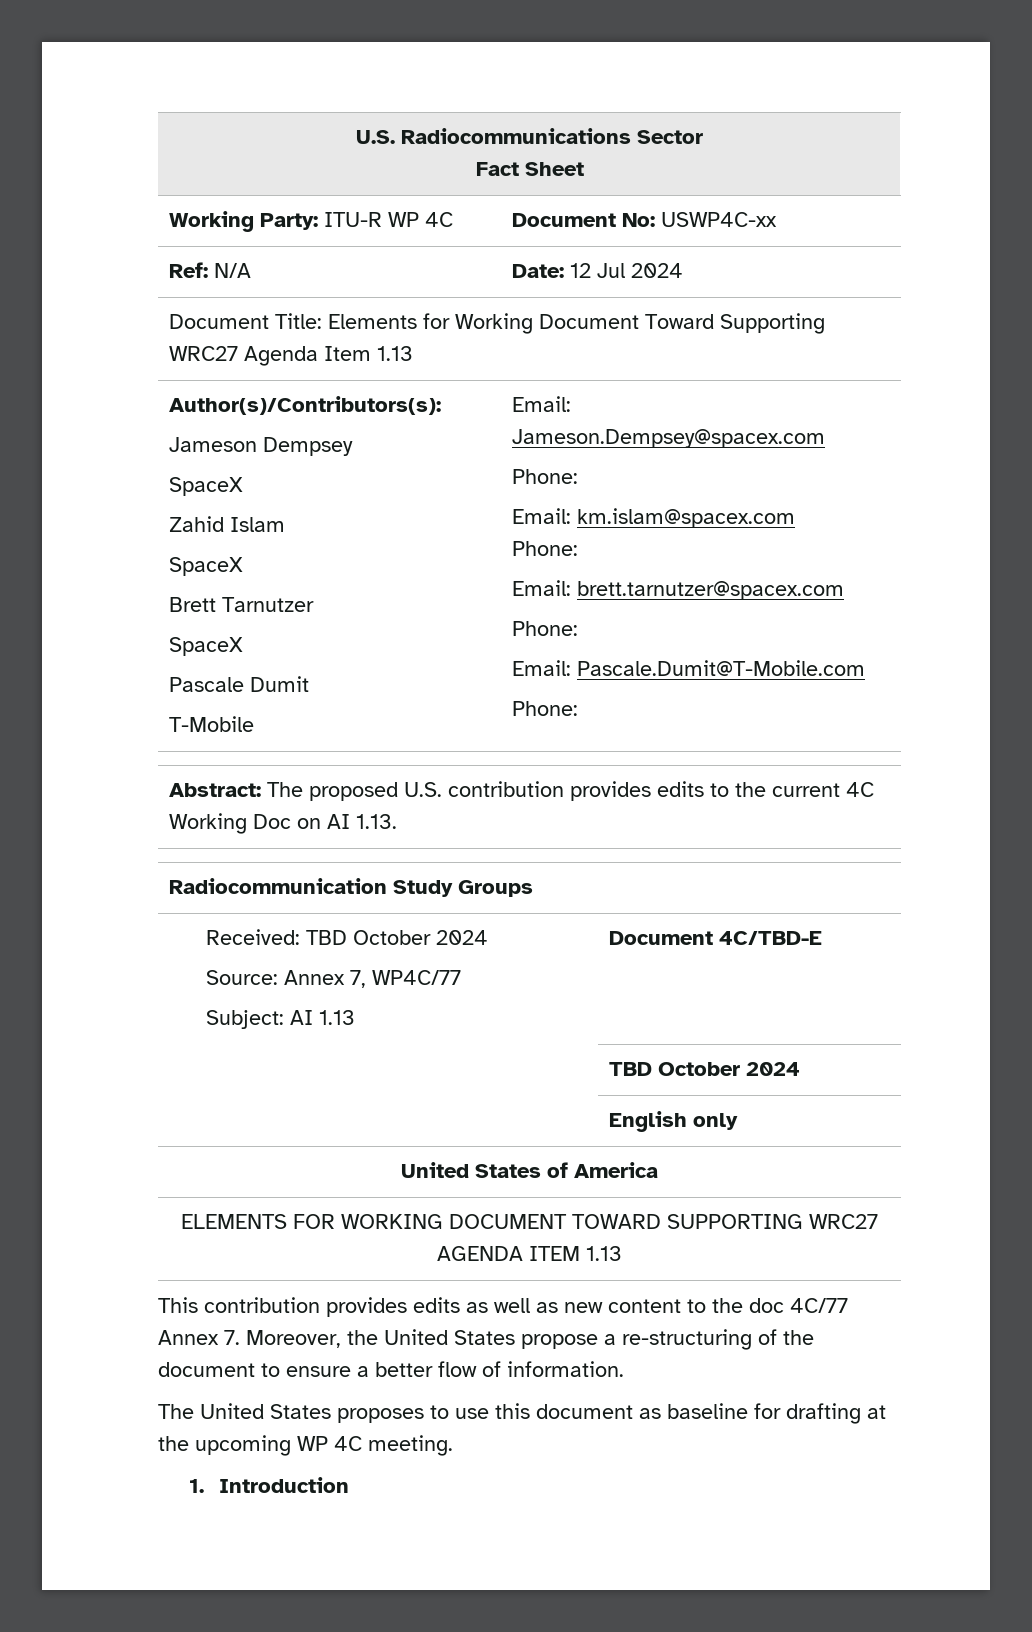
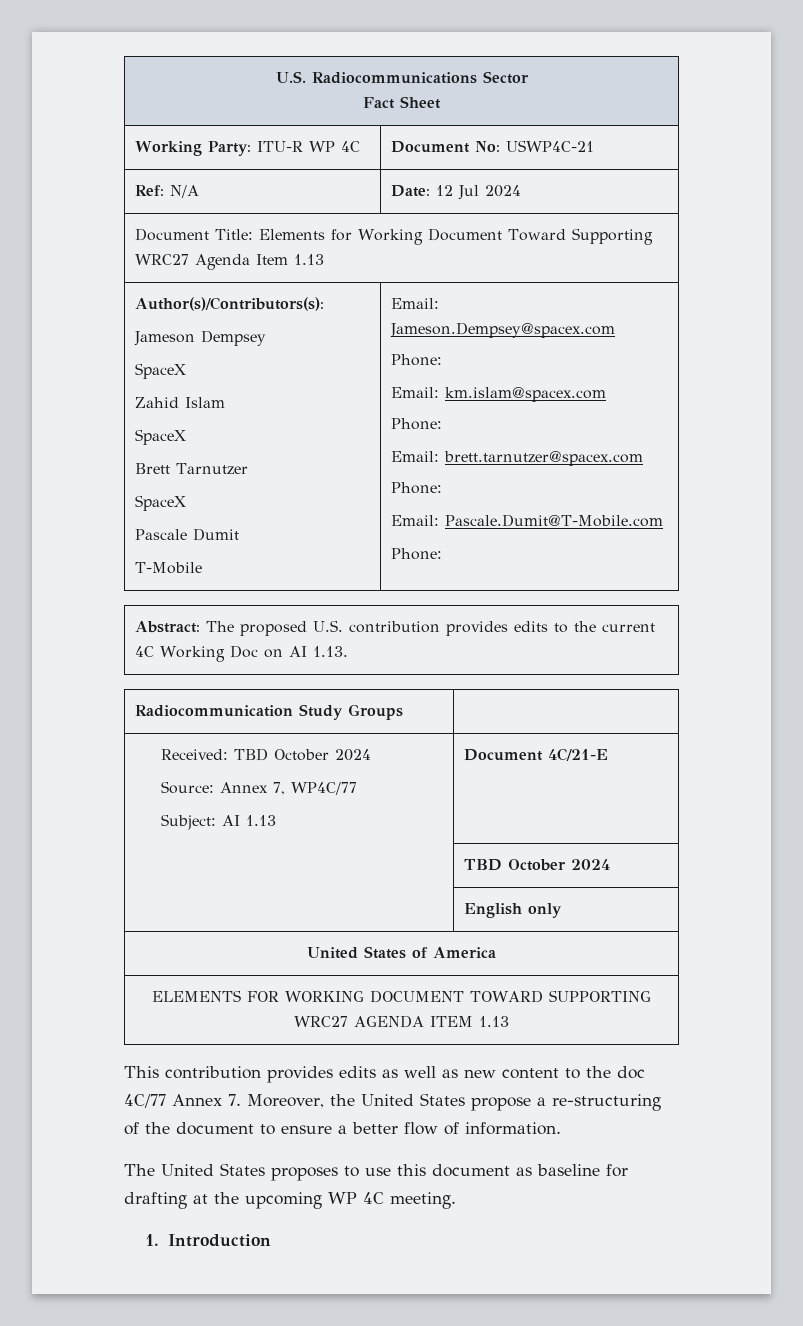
- Working Party: ITU-R WP 4C | Document No: USWP4C-xx
+ Working Party: ITU-R WP 4C | Document No: USWP4C-21
  Received: TBD October 2024
  Source: Annex 7, WP4C/77
- Subject: AI 1.13 | Document 4C/TBD-E
+ Subject: AI 1.13 | Document 4C/21-E

